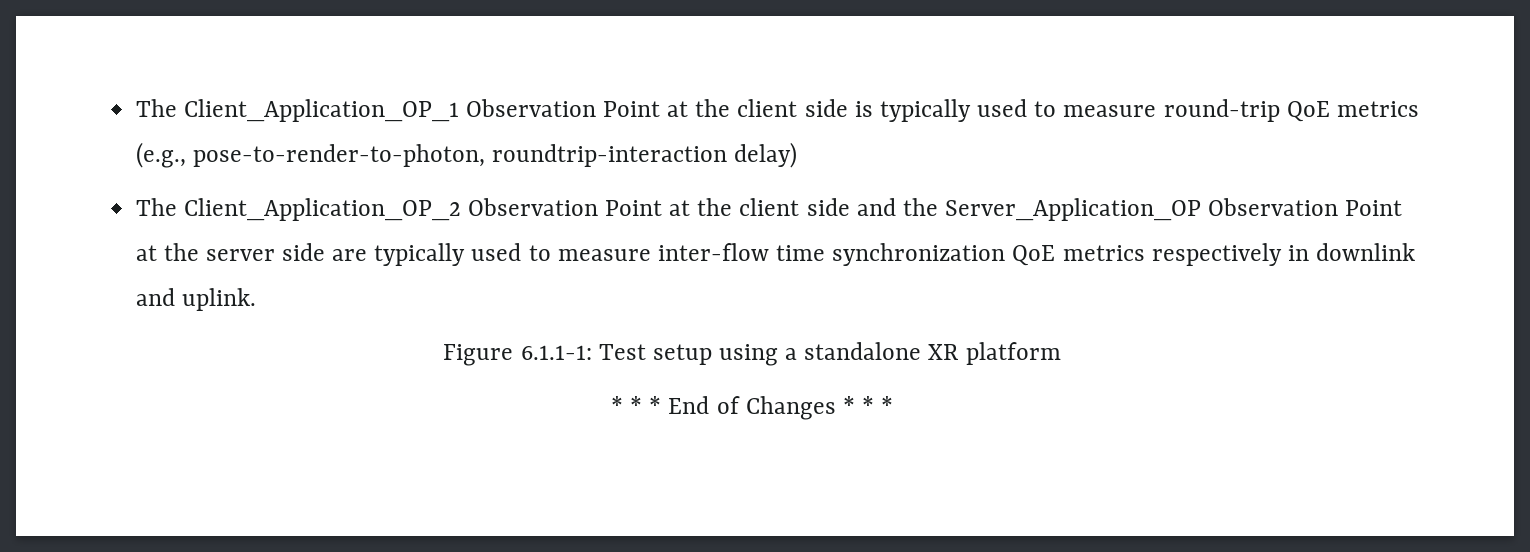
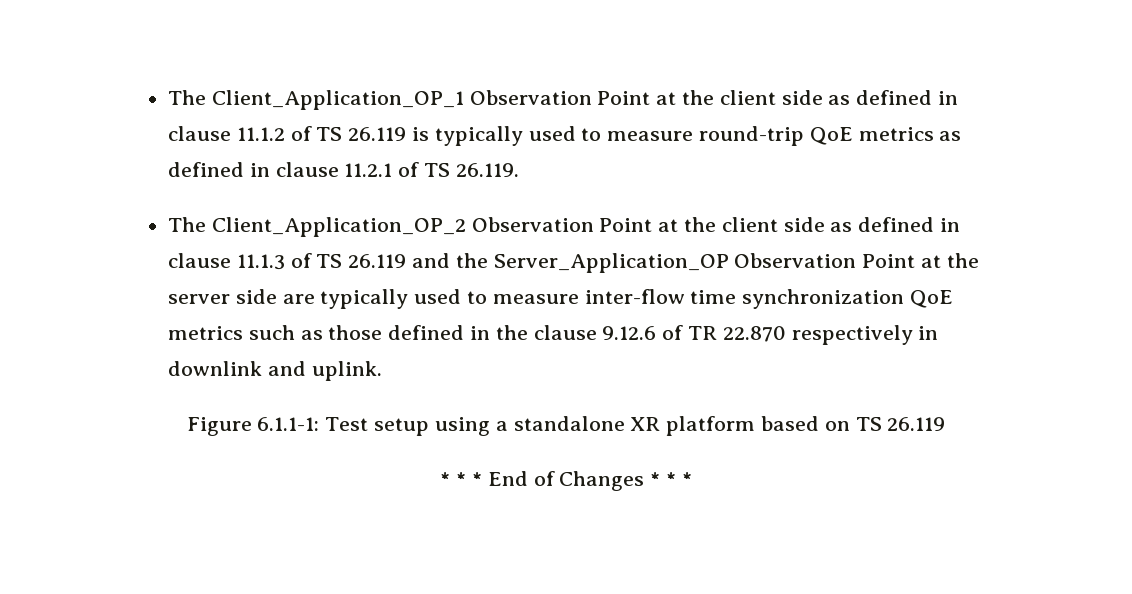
- The Client_Application_OP_1 Observation Point at the client side is typically used to measure round-trip QoE metrics (e.g., pose-to-render-to-photon, roundtrip-interaction delay)
+ The Client_Application_OP_1 Observation Point at the client side as defined in clause 11.1.2 of TS 26.119 is typically used to measure round-trip QoE metrics as defined in clause 11.2.1 of TS 26.119.
- The Client_Application_OP_2 Observation Point at the client side and the Server_Application_OP Observation Point at the server side are typically used to measure inter-flow time synchronization QoE metrics respectively in downlink and uplink.
+ The Client_Application_OP_2 Observation Point at the client side as defined in clause 11.1.3 of TS 26.119 and the Server_Application_OP Observation Point at the server side are typically used to measure inter-flow time synchronization QoE metrics such as those defined in the clause 9.12.6 of TR 22.870 respectively in downlink and uplink.
- Figure 6.1.1-1: Test setup using a standalone XR platform
+ Figure 6.1.1-1: Test setup using a standalone XR platform based on TS 26.119

